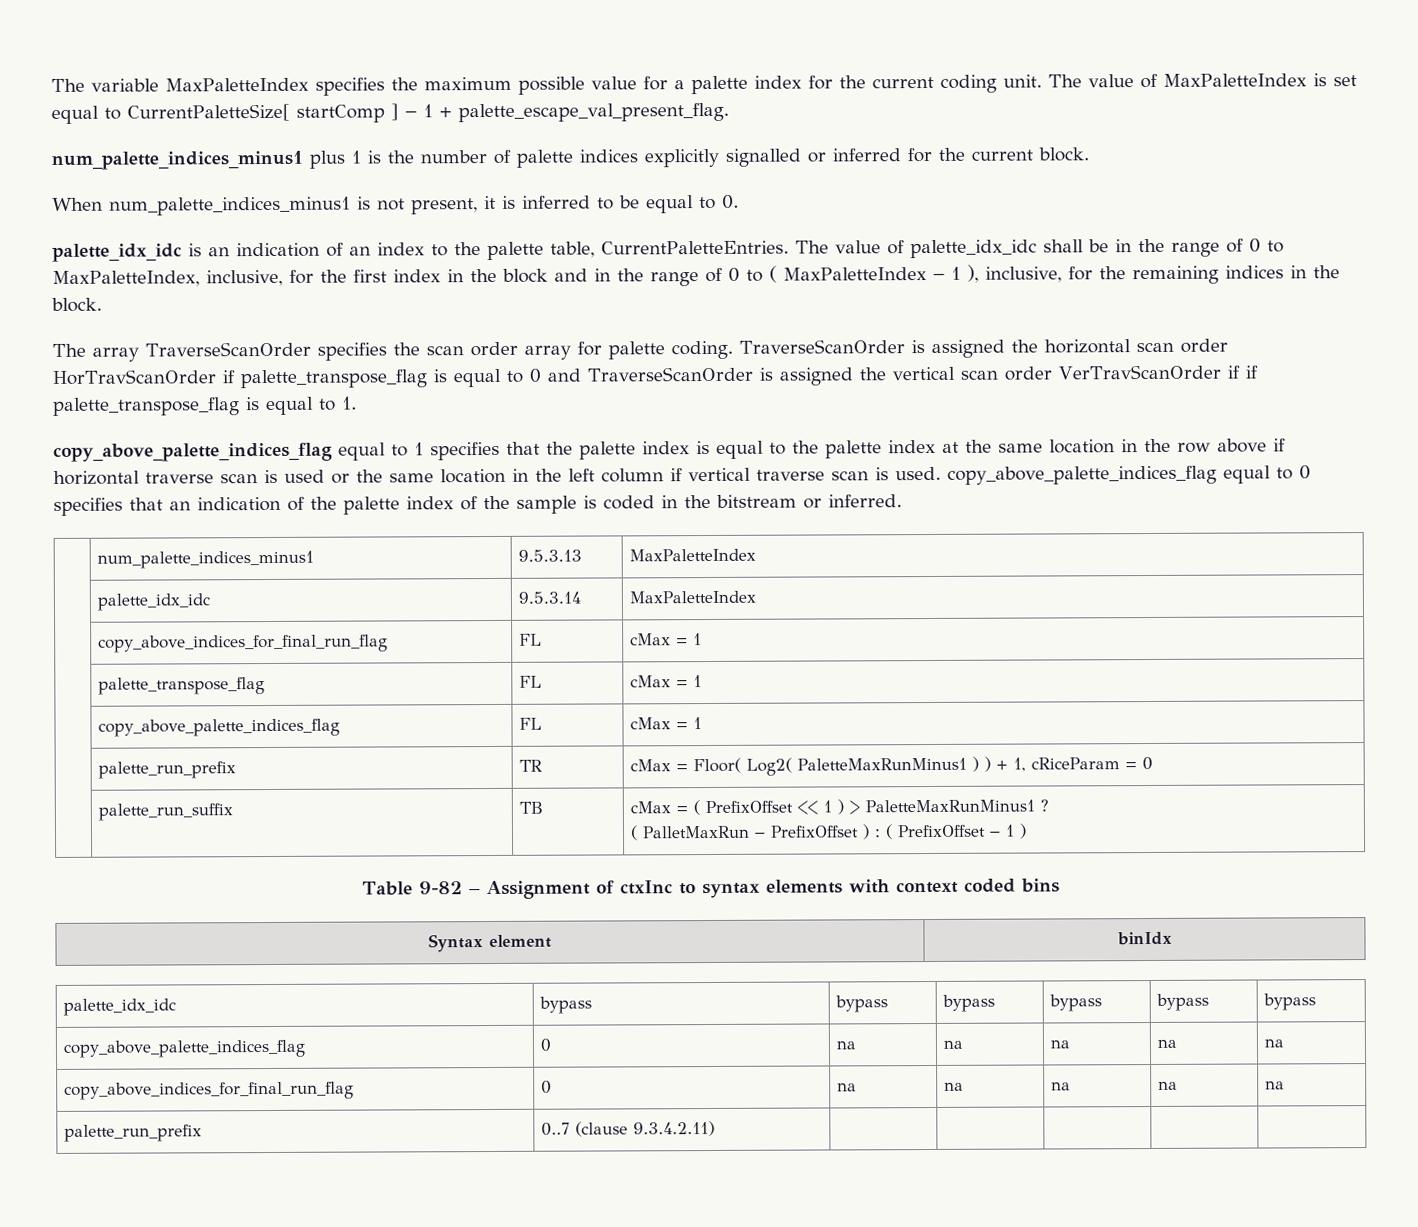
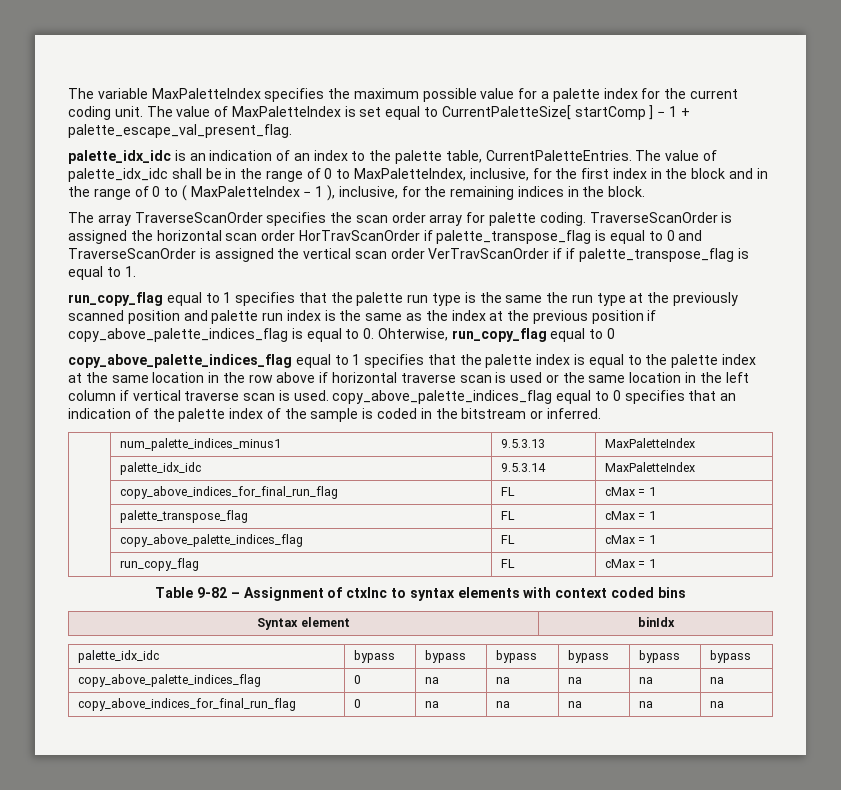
- num_palette_indices_minus1 plus 1 is the number of palette indices explicitly signalled or inferred for the current block.
- When num_palette_indices_minus1 is not present, it is inferred to be equal to 0.
+ run_copy_flag equal to 1 specifies that the palette run type is the same the run type at the previously scanned position and palette run index is the same as the index at the previous position if copy_above_palette_indices_flag is equal to 0. Ohterwise, run_copy_flag equal to 0
- | palette_run_prefix | TR | cMax = Floor( Log2( PaletteMaxRunMinus1 ) ) + 1, cRiceParam = 0
- | palette_run_suffix | TB | cMax = ( PrefixOffset << 1 ) > PaletteMaxRunMinus1 ?
- ( PalletMaxRun − PrefixOffset ) : ( PrefixOffset − 1 )
+ | run_copy_flag | FL | cMax = 1
- palette_run_prefix | 0..7 (clause 9.3.4.2.11) | | | | |

